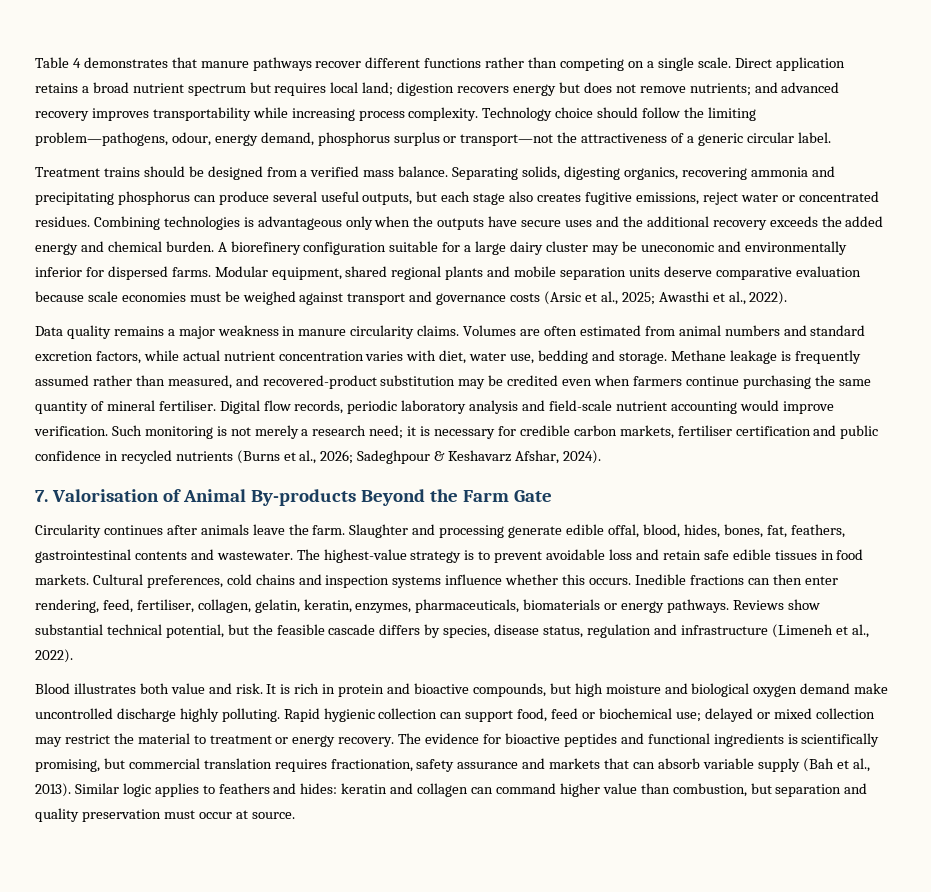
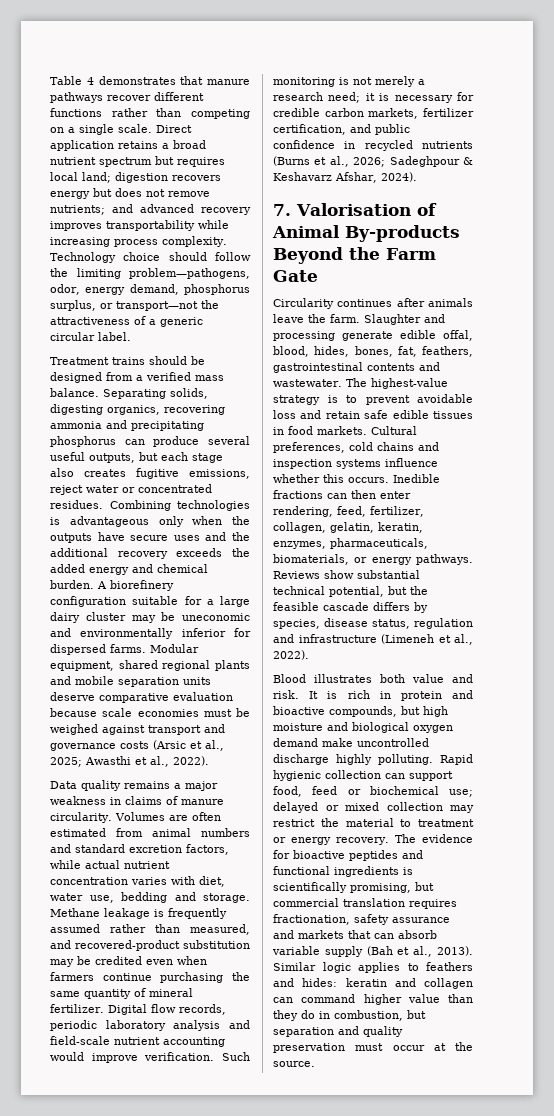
- Technology choice should follow the limiting problem—pathogens, odour, energy demand, phosphorus surplus or transport—not the attractiveness of a generic circular label.
+ Technology choice should follow the limiting problem—pathogens, odor, energy demand, phosphorus surplus, or transport—not the attractiveness of a generic circular label.
- Data quality remains a major weakness in manure circularity claims.
+ Data quality remains a major weakness in claims of manure circularity.
- Methane leakage is frequently assumed rather than measured, and recovered-product substitution may be credited even when farmers continue purchasing the same quantity of mineral fertiliser.
+ Methane leakage is frequently assumed rather than measured, and recovered-product substitution may be credited even when farmers continue purchasing the same quantity of mineral fertilizer.
- Such monitoring is not merely a research need; it is necessary for credible carbon markets, fertiliser certification and public confidence in recycled nutrients (Burns et al., 2026; Sadeghpour & Keshavarz Afshar, 2024).
+ Such monitoring is not merely a research need; it is necessary for credible carbon markets, fertilizer certification, and public confidence in recycled nutrients (Burns et al., 2026; Sadeghpour & Keshavarz Afshar, 2024).
- Inedible fractions can then enter rendering, feed, fertiliser, collagen, gelatin, keratin, enzymes, pharmaceuticals, biomaterials or energy pathways.
+ Inedible fractions can then enter rendering, feed, fertilizer, collagen, gelatin, keratin, enzymes, pharmaceuticals, biomaterials, or energy pathways.
- Similar logic applies to feathers and hides: keratin and collagen can command higher value than combustion, but separation and quality preservation must occur at source.
+ Similar logic applies to feathers and hides: keratin and collagen can command higher value than they do in combustion, but separation and quality preservation must occur at the source.

